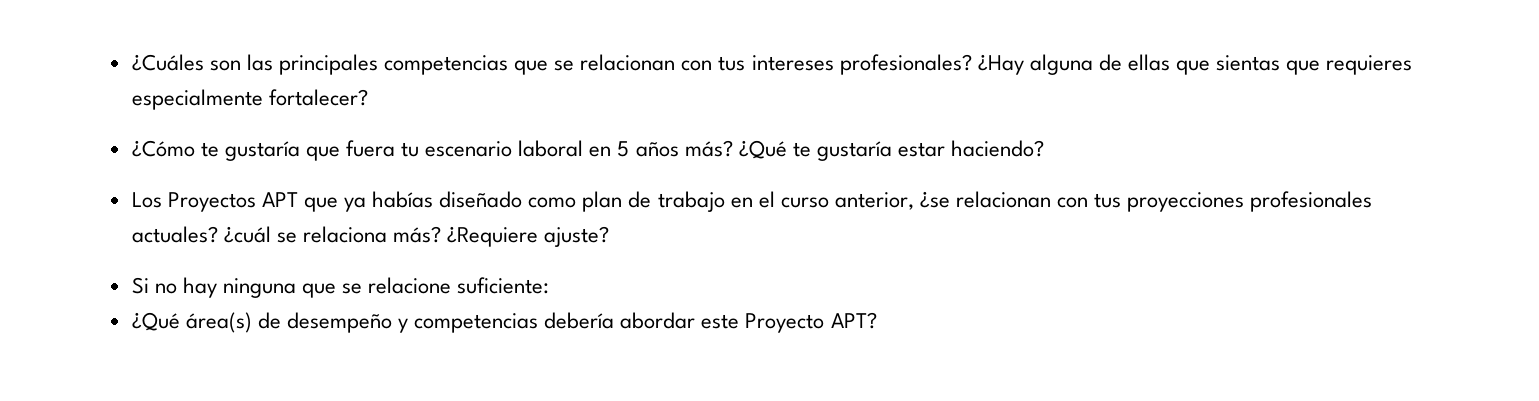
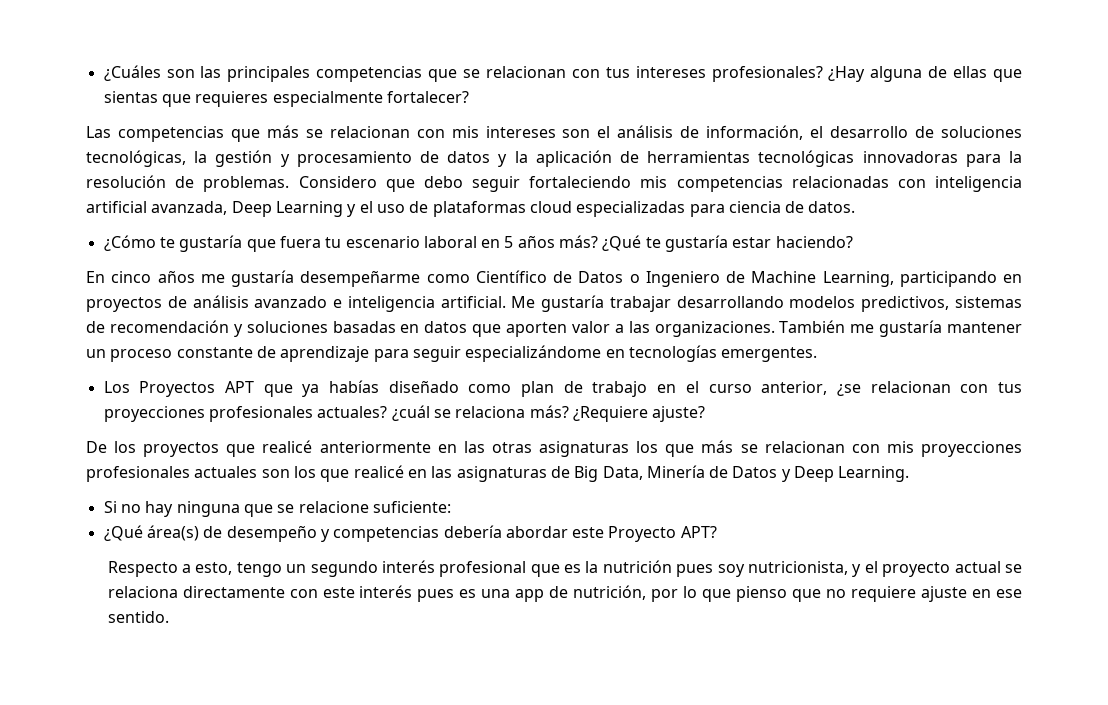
+ Las competencias que más se relacionan con mis intereses son el análisis de información, el desarrollo de soluciones tecnológicas, la gestión y procesamiento de datos y la aplicación de herramientas tecnológicas innovadoras para la resolución de problemas. Considero que debo seguir fortaleciendo mis competencias relacionadas con inteligencia artificial avanzada, Deep Learning y el uso de plataformas cloud especializadas para ciencia de datos.
+ En cinco años me gustaría desempeñarme como Científico de Datos o Ingeniero de Machine Learning, participando en proyectos de análisis avanzado e inteligencia artificial. Me gustaría trabajar desarrollando modelos predictivos, sistemas de recomendación y soluciones basadas en datos que aporten valor a las organizaciones. También me gustaría mantener un proceso constante de aprendizaje para seguir especializándome en tecnologías emergentes.
+ De los proyectos que realicé anteriormente en las otras asignaturas los que más se relacionan con mis proyecciones profesionales actuales son los que realicé en las asignaturas de Big Data, Minería de Datos y Deep Learning.
+ Respecto a esto, tengo un segundo interés profesional que es la nutrición pues soy nutricionista, y el proyecto actual se relaciona directamente con este interés pues es una app de nutrición, por lo que pienso que no requiere ajuste en ese sentido.

